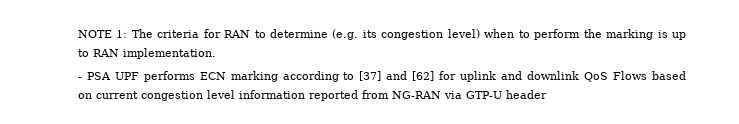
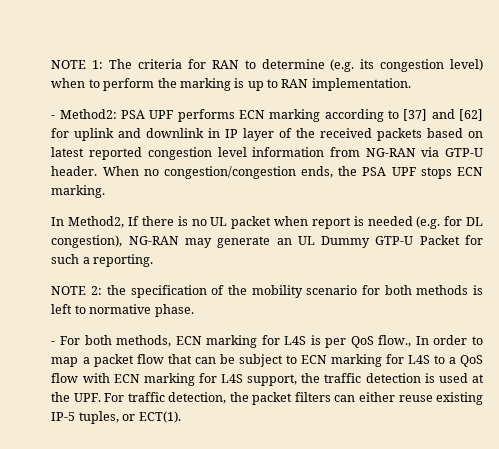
- - PSA UPF performs ECN marking according to [37] and [62] for uplink and downlink QoS Flows based on current congestion level information reported from NG-RAN via GTP-U header
+ - Method2: PSA UPF performs ECN marking according to [37] and [62] for uplink and downlink in IP layer of the received packets based on latest reported congestion level information from NG-RAN via GTP-U header. When no congestion/congestion ends, the PSA UPF stops ECN marking.
+ In Method2, If there is no UL packet when report is needed (e.g. for DL congestion), NG-RAN may generate an UL Dummy GTP-U Packet for such a reporting.
+ NOTE 2: the specification of the mobility scenario for both methods is left to normative phase.
+ - For both methods, ECN marking for L4S is per QoS flow., In order to map a packet flow that can be subject to ECN marking for L4S to a QoS flow with ECN marking for L4S support, the traffic detection is used at the UPF. For traffic detection, the packet filters can either reuse existing IP-5 tuples, or ECT(1).

